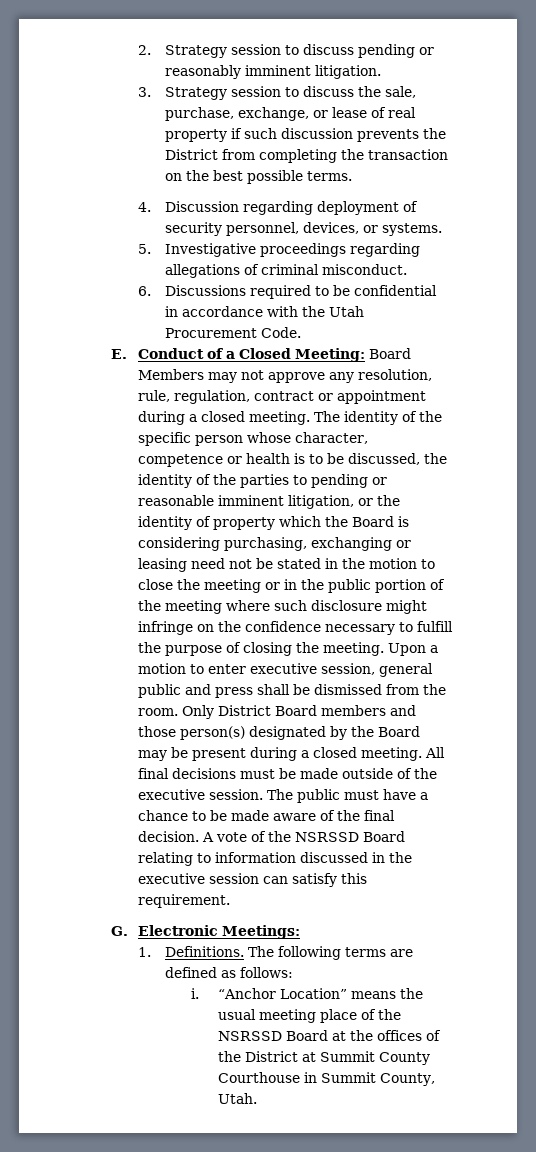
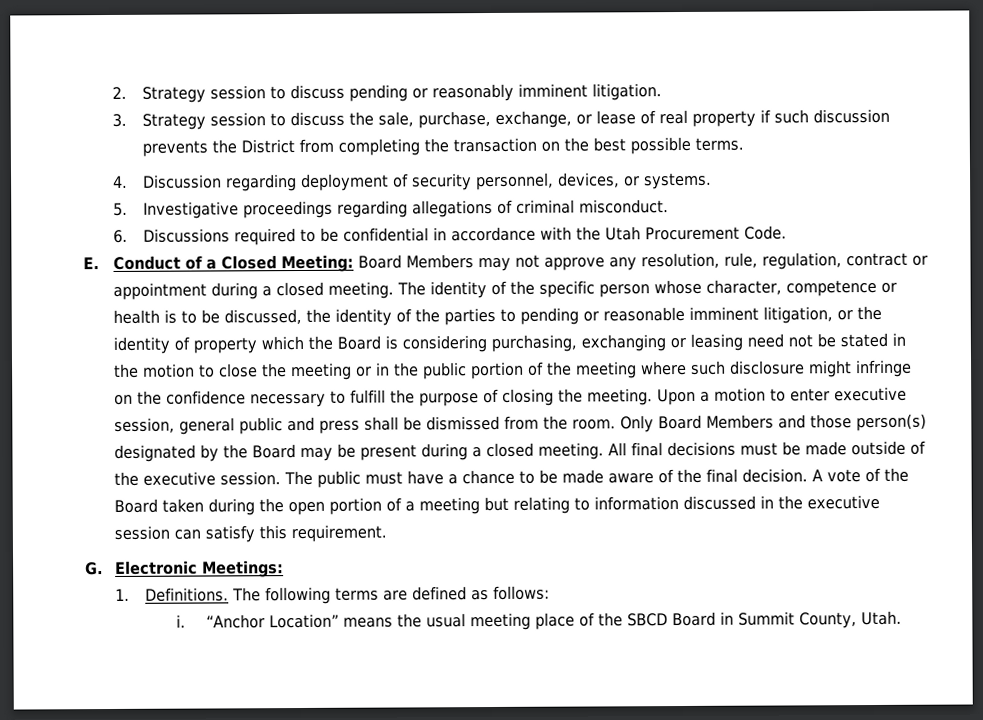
- Only District Board members and those person(s) designated by the Board may be present during a closed meeting.
+ Only Board Members and those person(s) designated by the Board may be present during a closed meeting.
- A vote of the NSRSSD Board relating to information discussed in the executive session can satisfy this requirement.
+ A vote of the Board taken during the open portion of a meeting but relating to information discussed in the executive session can satisfy this requirement.
- “Anchor Location” means the usual meeting place of the NSRSSD Board at the offices of the District at Summit County Courthouse in Summit County, Utah.
+ “Anchor Location” means the usual meeting place of the SBCD Board in Summit County, Utah.

